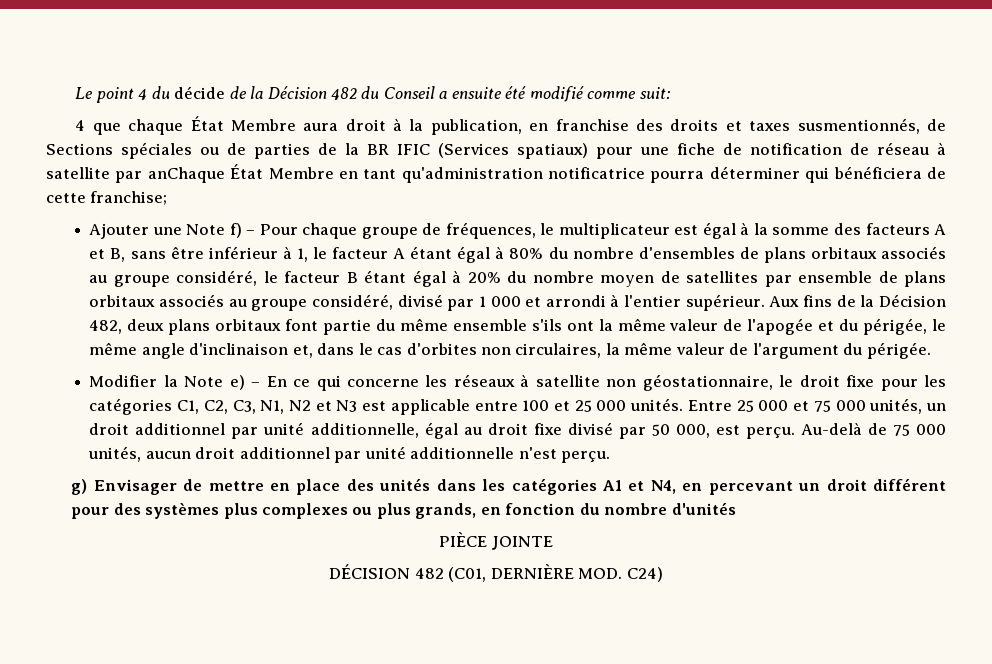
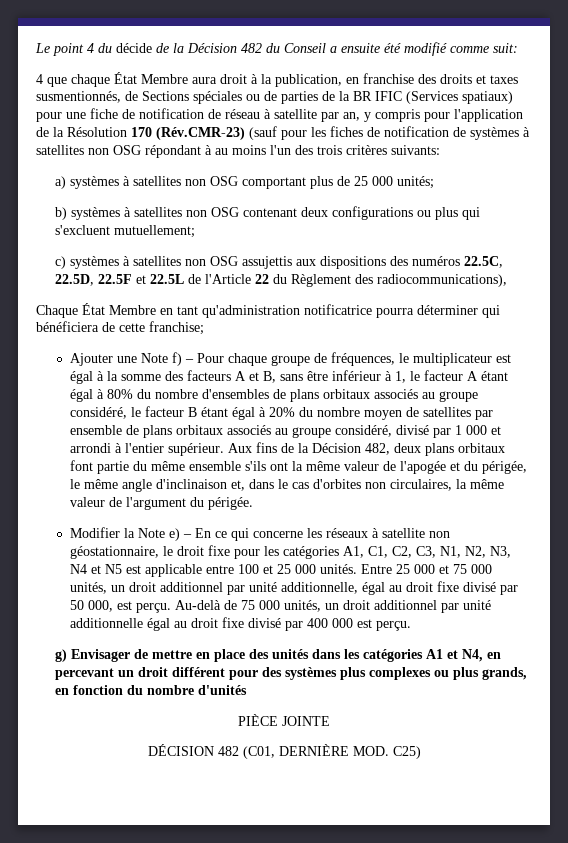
- 4 que chaque État Membre aura droit à la publication, en franchise des droits et taxes susmentionnés, de Sections spéciales ou de parties de la BR IFIC (Services spatiaux) pour une fiche de notification de réseau à satellite par anChaque État Membre en tant qu'administration notificatrice pourra déterminer qui bénéficiera de cette franchise;
+ 4 que chaque État Membre aura droit à la publication, en franchise des droits et taxes susmentionnés, de Sections spéciales ou de parties de la BR IFIC (Services spatiaux) pour une fiche de notification de réseau à satellite par an, y compris pour l'application de la Résolution 170 (Rév.CMR-23) (sauf pour les fiches de notification de systèmes à satellites non OSG répondant à au moins l'un des trois critères suivants:
+ a) systèmes à satellites non OSG comportant plus de 25 000 unités;
+ b) systèmes à satellites non OSG contenant deux configurations ou plus qui s'excluent mutuellement;
+ c) systèmes à satellites non OSG assujettis aux dispositions des numéros 22.5C, 22.5D, 22.5F et 22.5L de l'Article 22 du Règlement des radiocommunications),
+ Chaque État Membre en tant qu'administration notificatrice pourra déterminer qui bénéficiera de cette franchise;
- Modifier la Note e) – En ce qui concerne les réseaux à satellite non géostationnaire, le droit fixe pour les catégories C1, C2, C3, N1, N2 et N3 est applicable entre 100 et 25 000 unités.
+ Modifier la Note e) – En ce qui concerne les réseaux à satellite non géostationnaire, le droit fixe pour les catégories A1, C1, C2, C3, N1, N2, N3, N4 et N5 est applicable entre 100 et 25 000 unités.
- Au-delà de 75 000 unités, aucun droit additionnel par unité additionnelle n'est perçu.
+ Au-delà de 75 000 unités, un droit additionnel par unité additionnelle égal au droit fixe divisé par 400 000 est perçu.
- DÉCISION 482 (C01, DERNIÈRE MOD. C24)
+ DÉCISION 482 (C01, DERNIÈRE MOD. C25)

